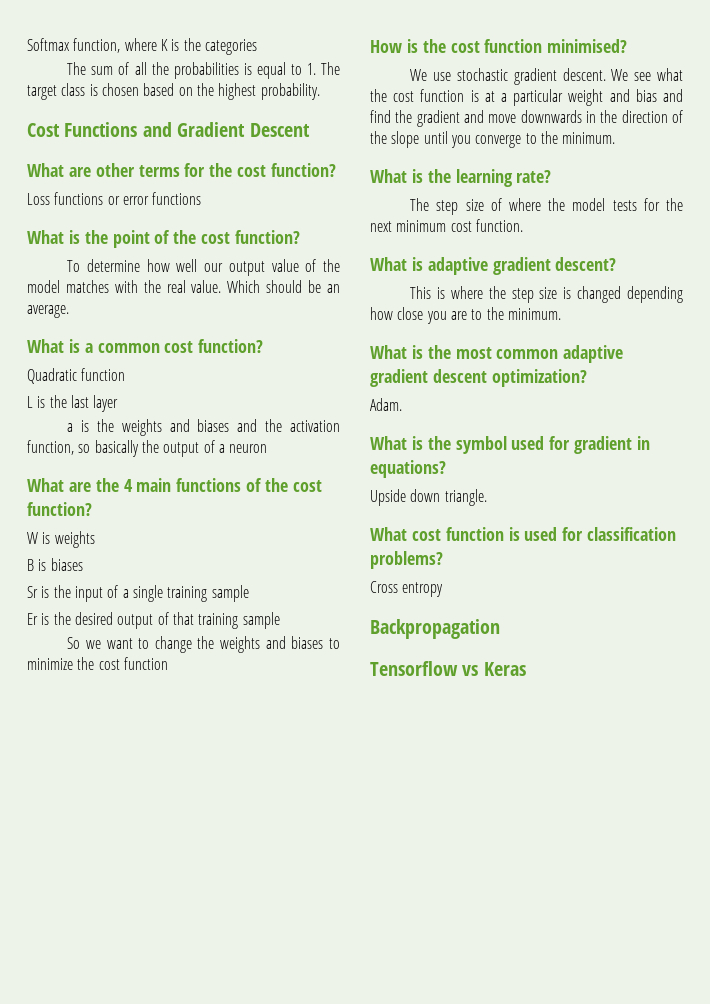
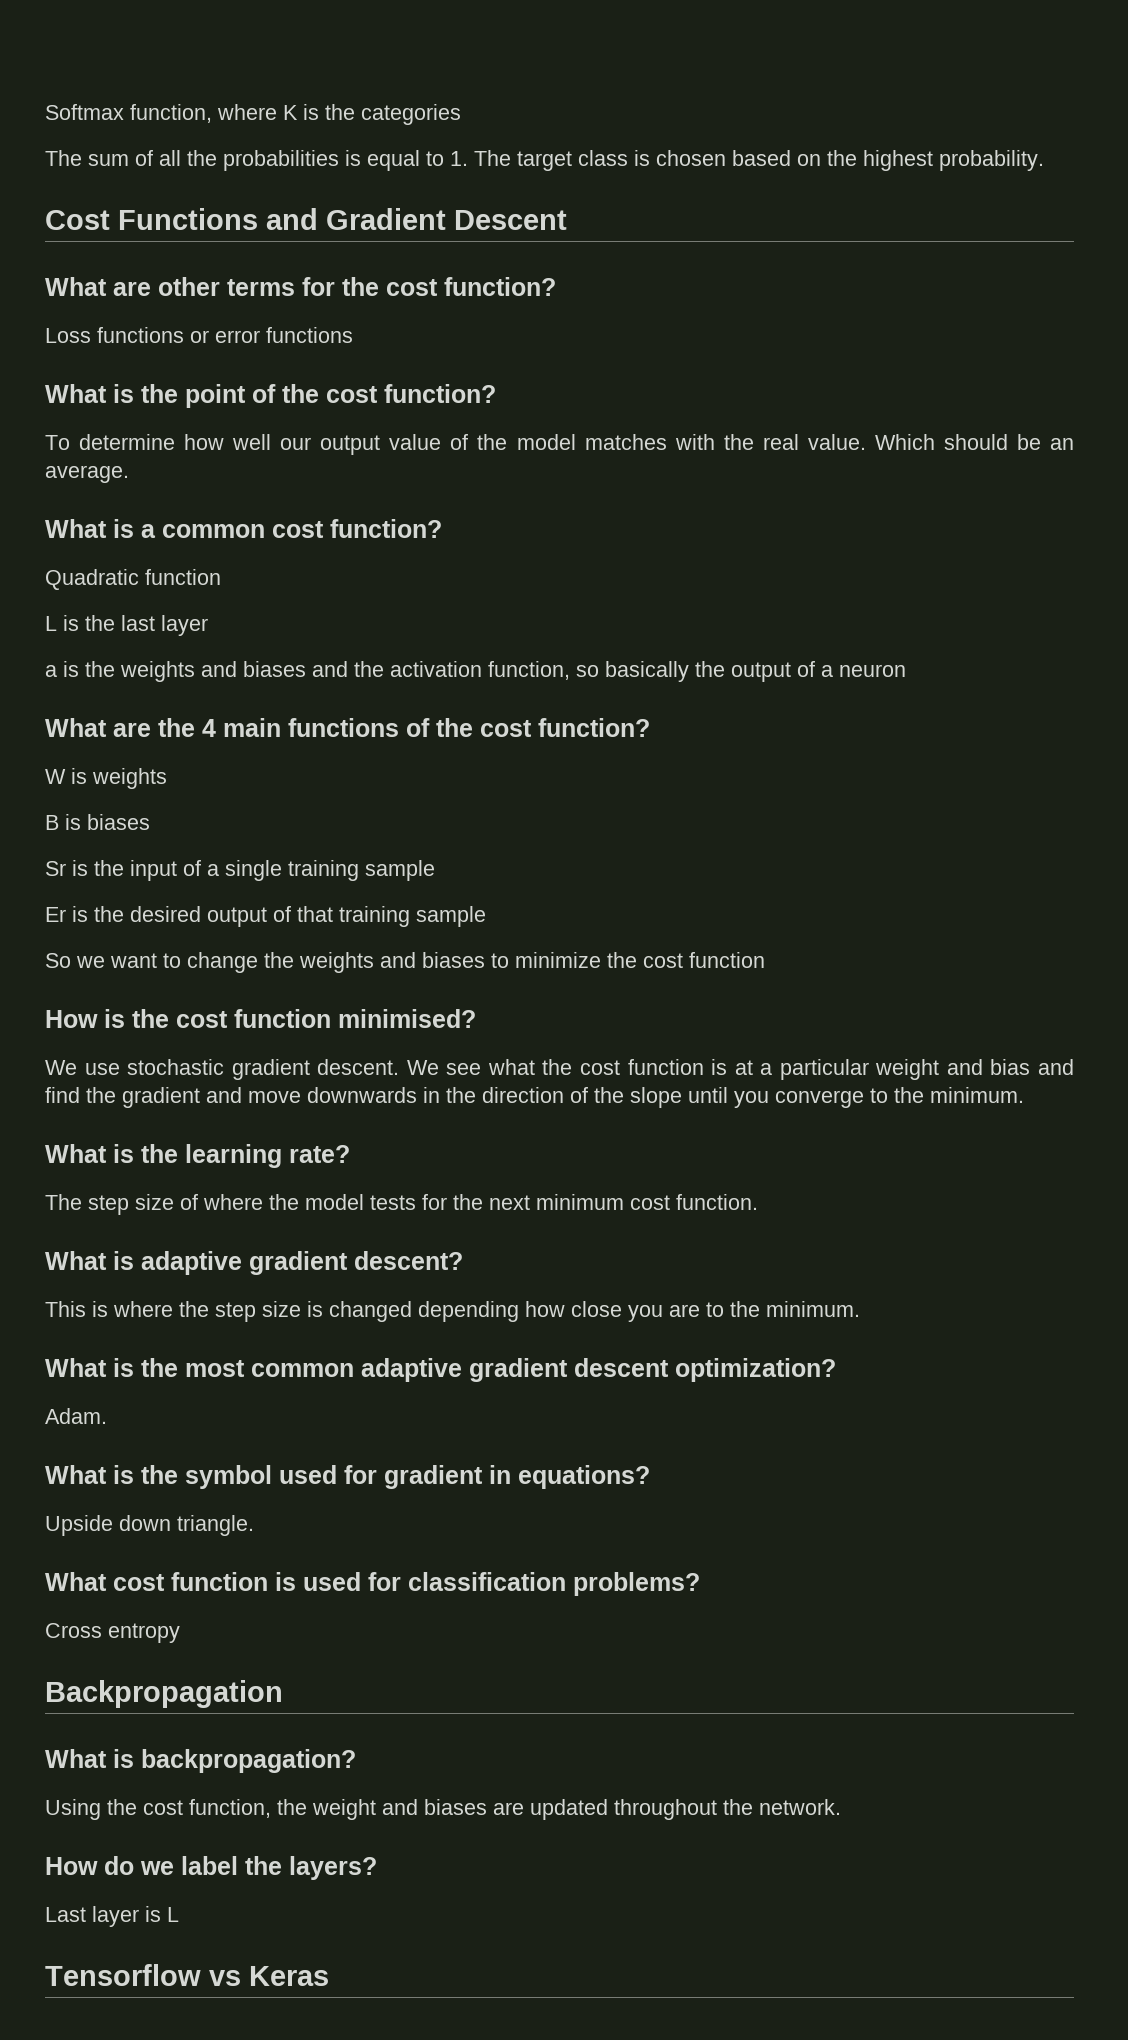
+ What is backpropagation?
+ Using the cost function, the weight and biases are updated throughout the network.
+ How do we label the layers?
+ Last layer is L

